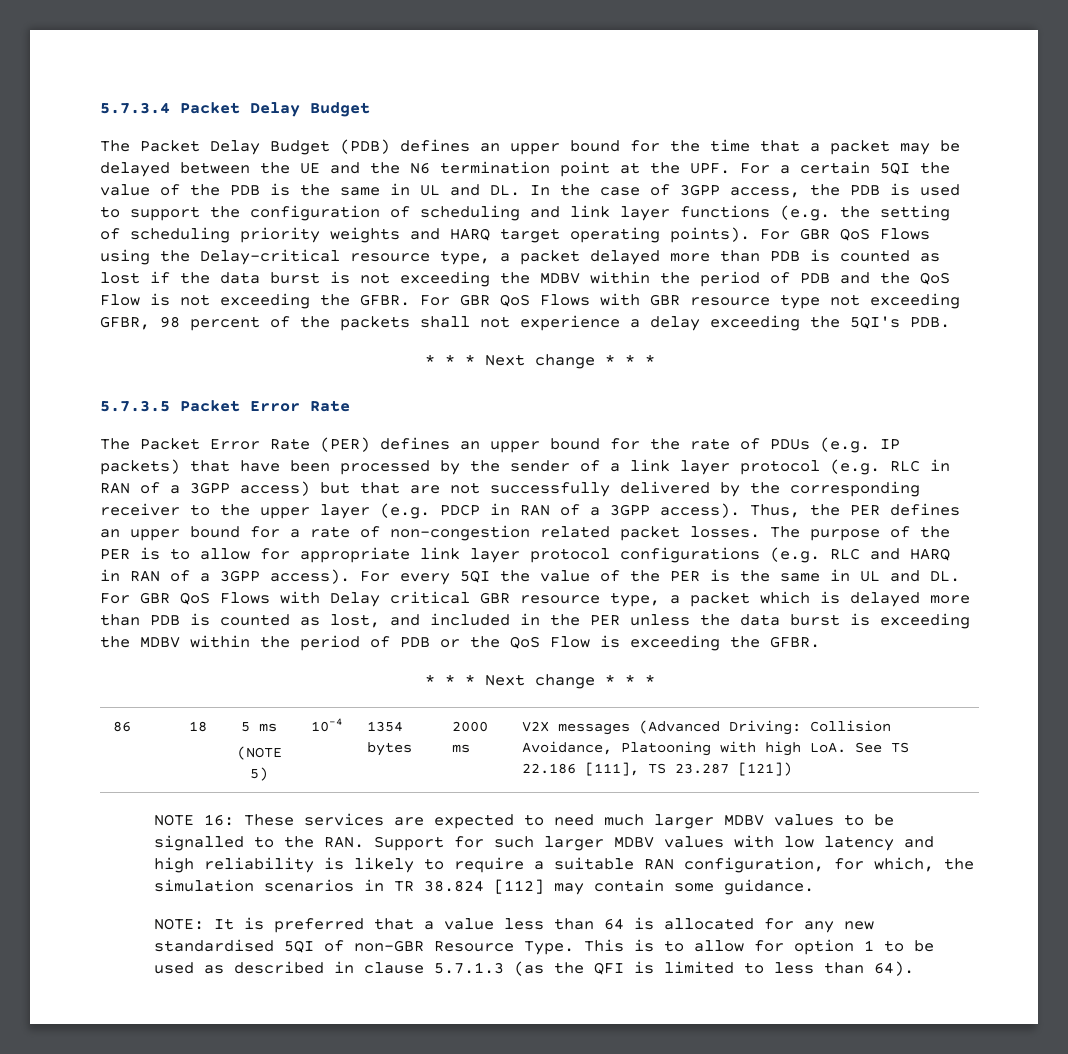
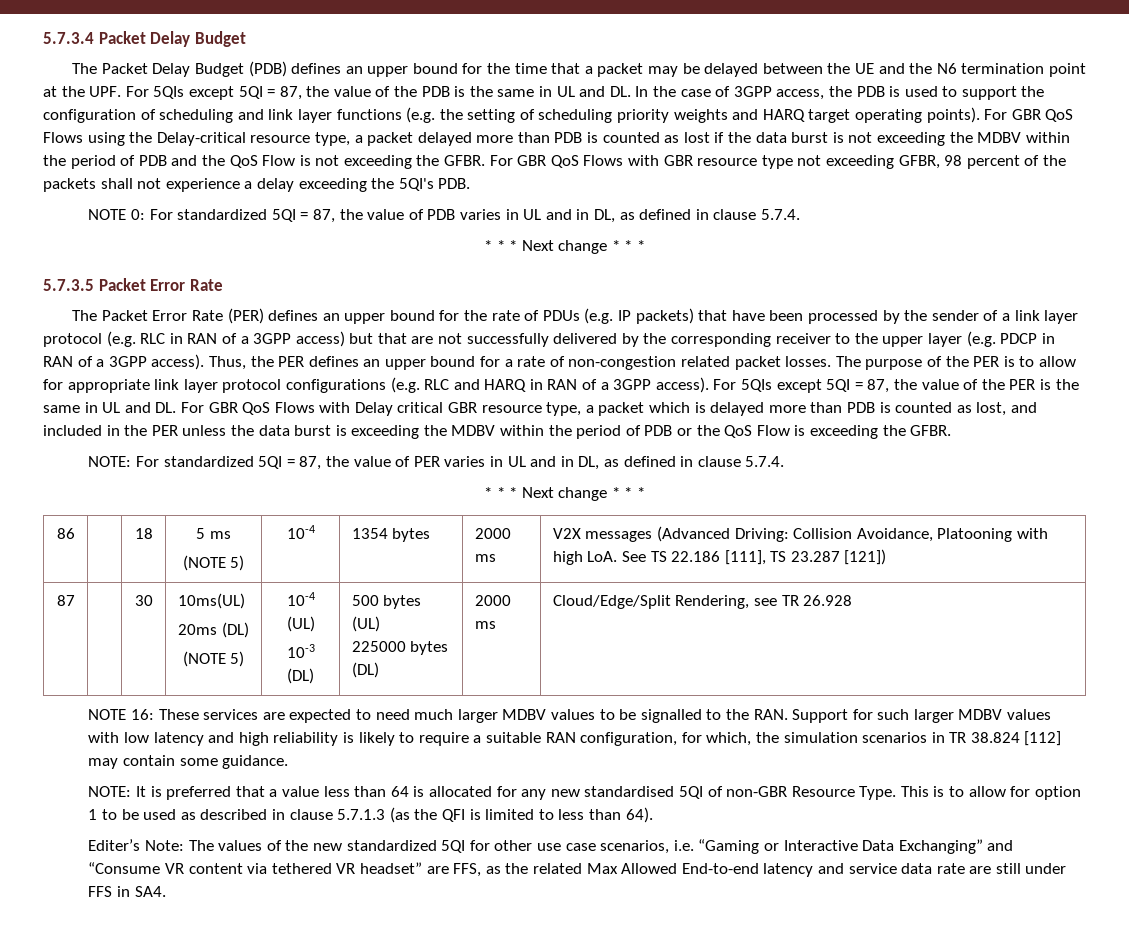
- The Packet Delay Budget (PDB) defines an upper bound for the time that a packet may be delayed between the UE and the N6 termination point at the UPF. For a certain 5QI the value of the PDB is the same in UL and DL. In the case of 3GPP access, the PDB is used to support the configuration of scheduling and link layer functions (e.g. the setting of scheduling priority weights and HARQ target operating points).
+ The Packet Delay Budget (PDB) defines an upper bound for the time that a packet may be delayed between the UE and the N6 termination point at the UPF. For 5QIs except 5QI = 87, the value of the PDB is the same in UL and DL. In the case of 3GPP access, the PDB is used to support the configuration of scheduling and link layer functions (e.g. the setting of scheduling priority weights and HARQ target operating points).
+ NOTE 0: For standardized 5QI = 87, the value of PDB varies in UL and in DL, as defined in clause 5.7.4.
- For every 5QI the value of the PER is the same in UL and DL. For GBR QoS Flows with Delay critical GBR resource type, a packet which is delayed more than PDB is counted as lost, and included in the PER unless the data burst is exceeding the MDBV within the period of PDB or the QoS Flow is exceeding the GFBR.
+ For 5QIs except 5QI = 87, the value of the PER is the same in UL and DL. For GBR QoS Flows with Delay critical GBR resource type, a packet which is delayed more than PDB is counted as lost, and included in the PER unless the data burst is exceeding the MDBV within the period of PDB or the QoS Flow is exceeding the GFBR.
+ NOTE: For standardized 5QI = 87, the value of PER varies in UL and in DL, as defined in clause 5.7.4.
+ 87 | | 30 | 10ms(UL)
+ 20ms (DL)
+ (NOTE 5) | 10-4 (UL)
+ 10-3 (DL) | 500 bytes (UL)
+ 225000 bytes (DL) | 2000 ms | Cloud/Edge/Split Rendering, see TR 26.928
+ Editer’s Note: The values of the new standardized 5QI for other use case scenarios, i.e. “Gaming or Interactive Data Exchanging” and “Consume VR content via tethered VR headset” are FFS, as the related Max Allowed End-to-end latency and service data rate are still under FFS in SA4.

